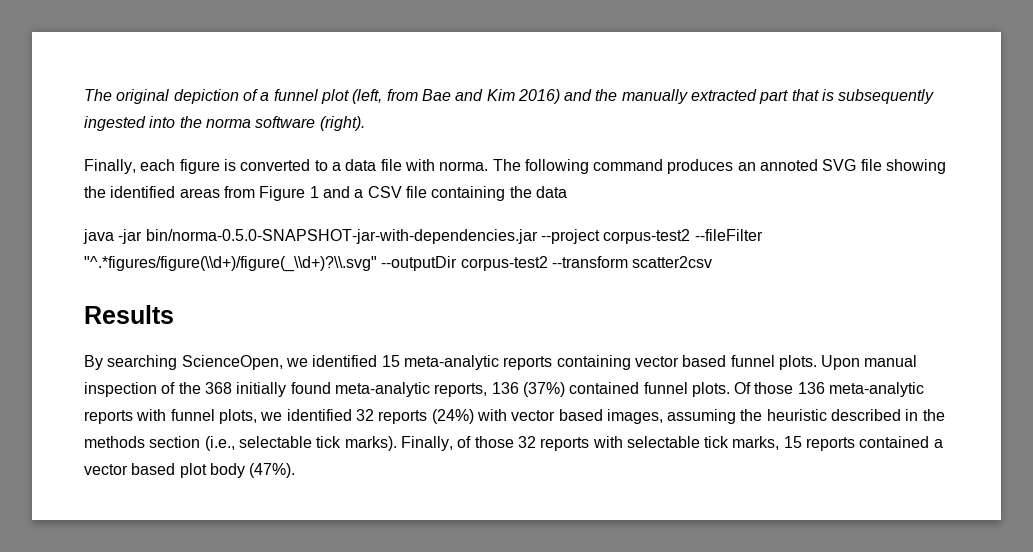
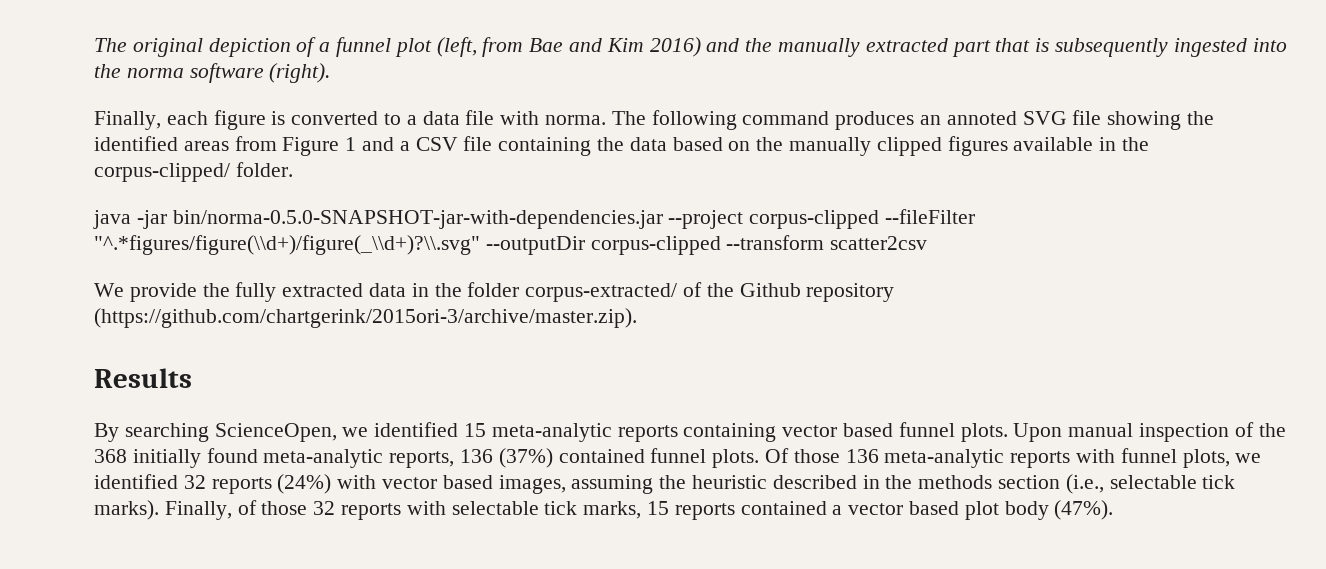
- The following command produces an annoted SVG file showing the identified areas from Figure 1 and a CSV file containing the data
+ The following command produces an annoted SVG file showing the identified areas from Figure 1 and a CSV file containing the data based on the manually clipped figures available in the corpus-clipped/ folder.
- java -jar bin/norma-0.5.0-SNAPSHOT-jar-with-dependencies.jar --project corpus-test2 --fileFilter "^.*figures/figure(\\d+)/figure(_\\d+)?\\.svg" --outputDir corpus-test2 --transform scatter2csv
+ java -jar bin/norma-0.5.0-SNAPSHOT-jar-with-dependencies.jar --project corpus-clipped --fileFilter "^.*figures/figure(\\d+)/figure(_\\d+)?\\.svg" --outputDir corpus-clipped --transform scatter2csv
+ We provide the fully extracted data in the folder corpus-extracted/ of the Github repository (https://github.com/chartgerink/2015ori-3/archive/master.zip).

